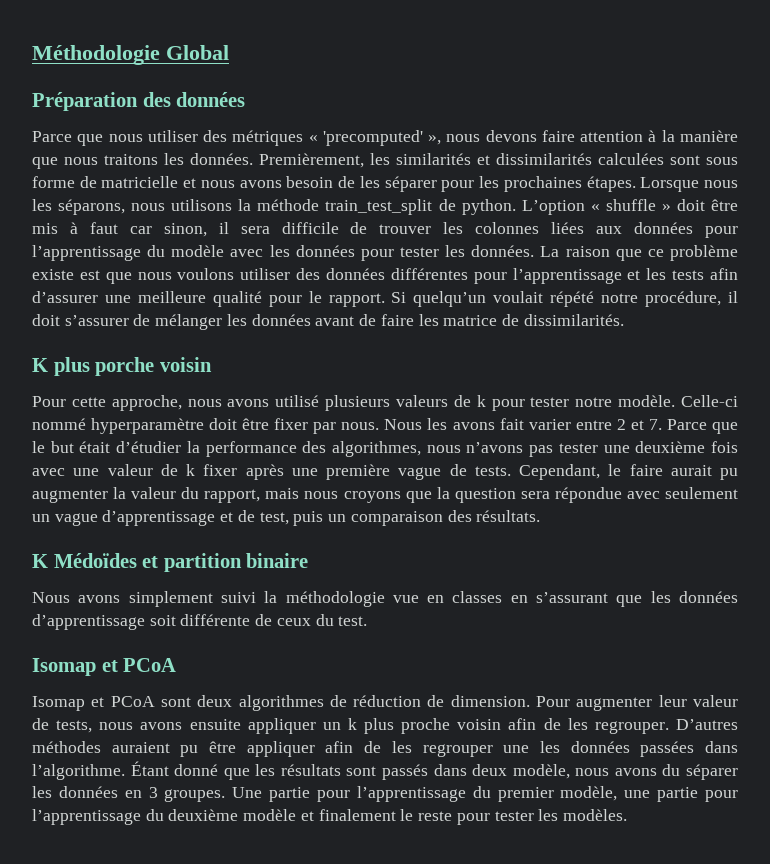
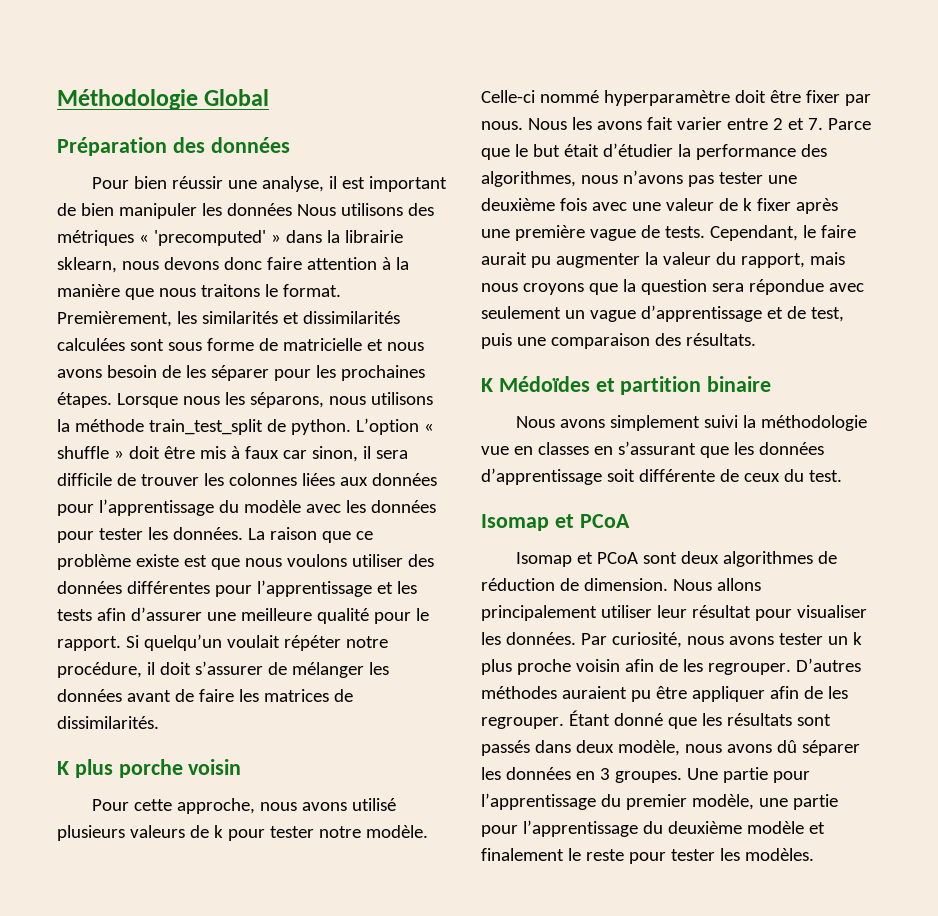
- Parce que nous utiliser des métriques « 'precomputed' », nous devons faire attention à la manière que nous traitons les données.
+ Pour bien réussir une analyse, il est important de bien manipuler les données Nous utilisons des métriques « 'precomputed' » dans la librairie sklearn, nous devons donc faire attention à la manière que nous traitons le format.
- L’option « shuffle » doit être mis à faut car sinon, il sera difficile de trouver les colonnes liées aux données pour l’apprentissage du modèle avec les données pour tester les données.
+ L’option « shuffle » doit être mis à faux car sinon, il sera difficile de trouver les colonnes liées aux données pour l’apprentissage du modèle avec les données pour tester les données.
- Si quelqu’un voulait répété notre procédure, il doit s’assurer de mélanger les données avant de faire les matrice de dissimilarités.
+ Si quelqu’un voulait répéter notre procédure, il doit s’assurer de mélanger les données avant de faire les matrices de dissimilarités.
- Cependant, le faire aurait pu augmenter la valeur du rapport, mais nous croyons que la question sera répondue avec seulement un vague d’apprentissage et de test, puis un comparaison des résultats.
+ Cependant, le faire aurait pu augmenter la valeur du rapport, mais nous croyons que la question sera répondue avec seulement un vague d’apprentissage et de test, puis une comparaison des résultats.
- Pour augmenter leur valeur de tests, nous avons ensuite appliquer un k plus proche voisin afin de les regrouper.
+ Nous allons principalement utiliser leur résultat pour visualiser les données. Par curiosité, nous avons tester un k plus proche voisin afin de les regrouper.
- D’autres méthodes auraient pu être appliquer afin de les regrouper une les données passées dans l’algorithme.
+ D’autres méthodes auraient pu être appliquer afin de les regrouper.
- Étant donné que les résultats sont passés dans deux modèle, nous avons du séparer les données en 3 groupes.
+ Étant donné que les résultats sont passés dans deux modèle, nous avons dû séparer les données en 3 groupes.

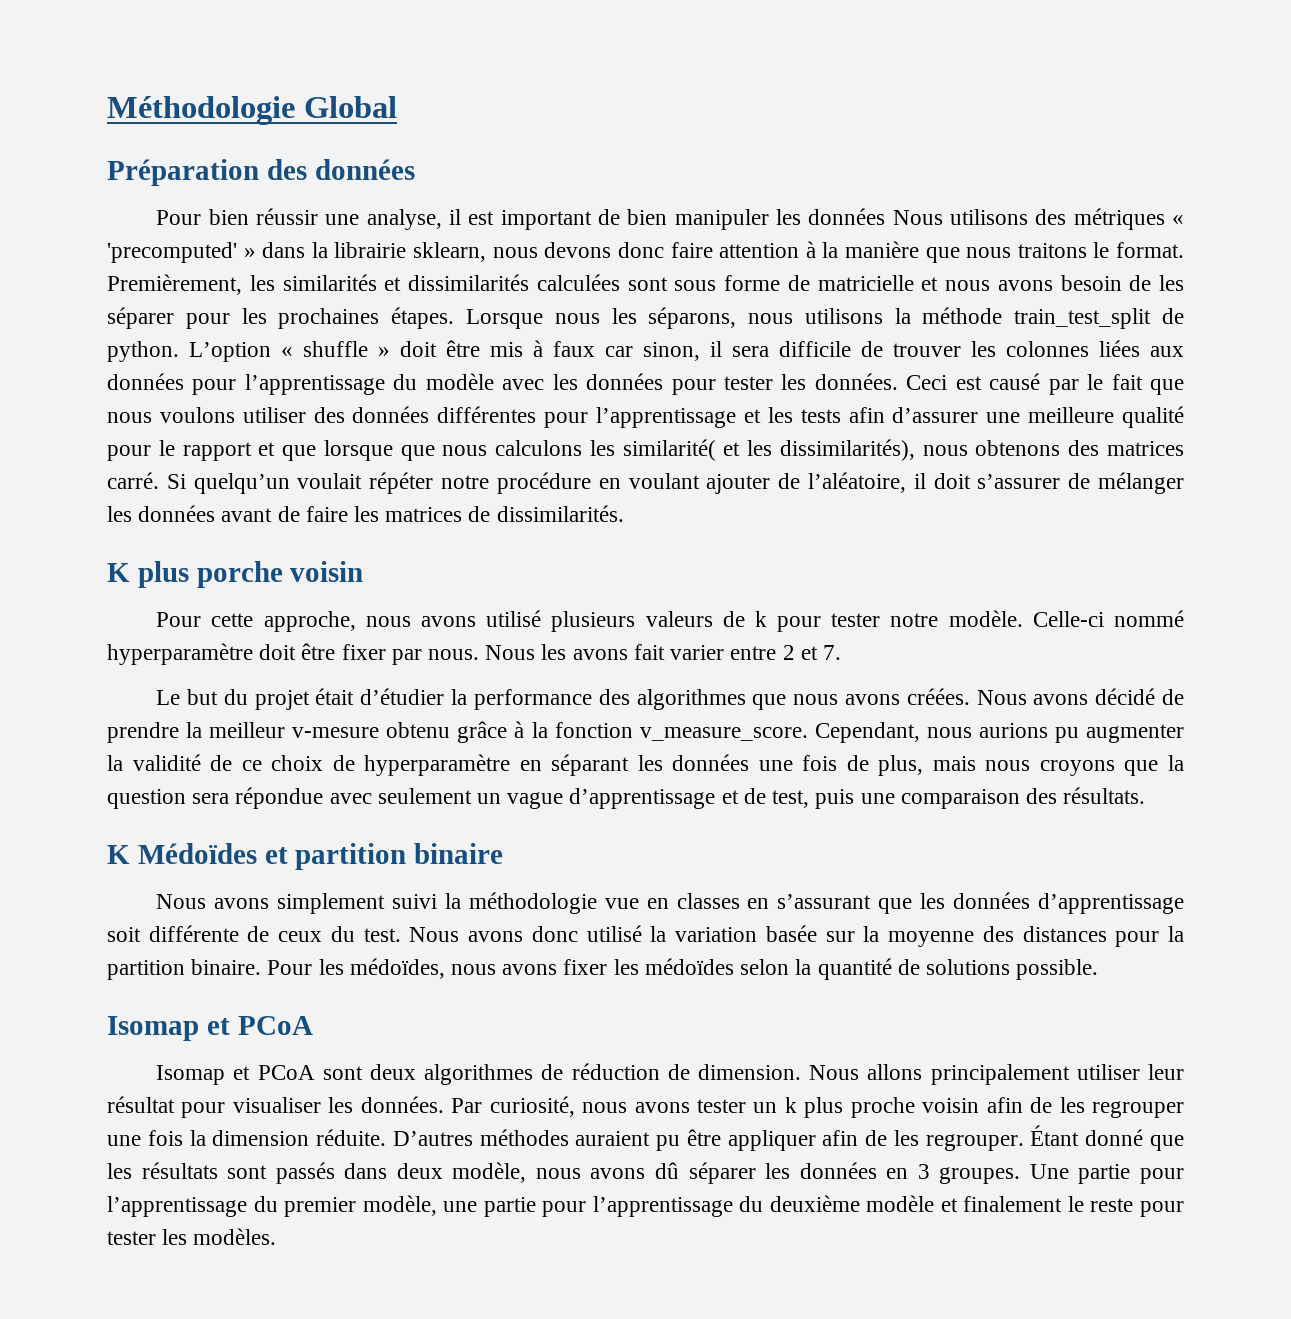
- La raison que ce problème existe est que nous voulons utiliser des données différentes pour l’apprentissage et les tests afin d’assurer une meilleure qualité pour le rapport.
+ Ceci est causé par le fait que nous voulons utiliser des données différentes pour l’apprentissage et les tests afin d’assurer une meilleure qualité pour le rapport et que lorsque que nous calculons les similarité( et les dissimilarités), nous obtenons des matrices carré.
- Si quelqu’un voulait répéter notre procédure, il doit s’assurer de mélanger les données avant de faire les matrices de dissimilarités.
+ Si quelqu’un voulait répéter notre procédure en voulant ajouter de l’aléatoire, il doit s’assurer de mélanger les données avant de faire les matrices de dissimilarités.
- Nous les avons fait varier entre 2 et 7. Parce que le but était d’étudier la performance des algorithmes, nous n’avons pas tester une deuxième fois avec une valeur de k fixer après une première vague de tests. Cependant, le faire aurait pu augmenter la valeur du rapport, mais nous croyons que la question sera répondue avec seulement un vague d’apprentissage et de test, puis une comparaison des résultats.
+ Nous les avons fait varier entre 2 et 7.
+ Le but du projet était d’étudier la performance des algorithmes que nous avons créées. Nous avons décidé de prendre la meilleur v-mesure obtenu grâce à la fonction v_measure_score. Cependant, nous aurions pu augmenter la validité de ce choix de hyperparamètre en séparant les données une fois de plus, mais nous croyons que la question sera répondue avec seulement un vague d’apprentissage et de test, puis une comparaison des résultats.
+ Nous avons donc utilisé la variation basée sur la moyenne des distances pour la partition binaire. Pour les médoïdes, nous avons fixer les médoïdes selon la quantité de solutions possible.
- Par curiosité, nous avons tester un k plus proche voisin afin de les regrouper.
+ Par curiosité, nous avons tester un k plus proche voisin afin de les regrouper une fois la dimension réduite.

